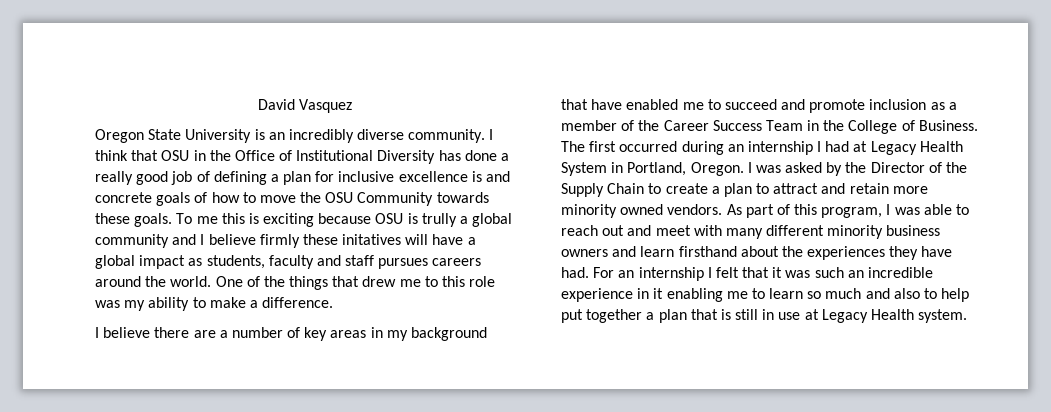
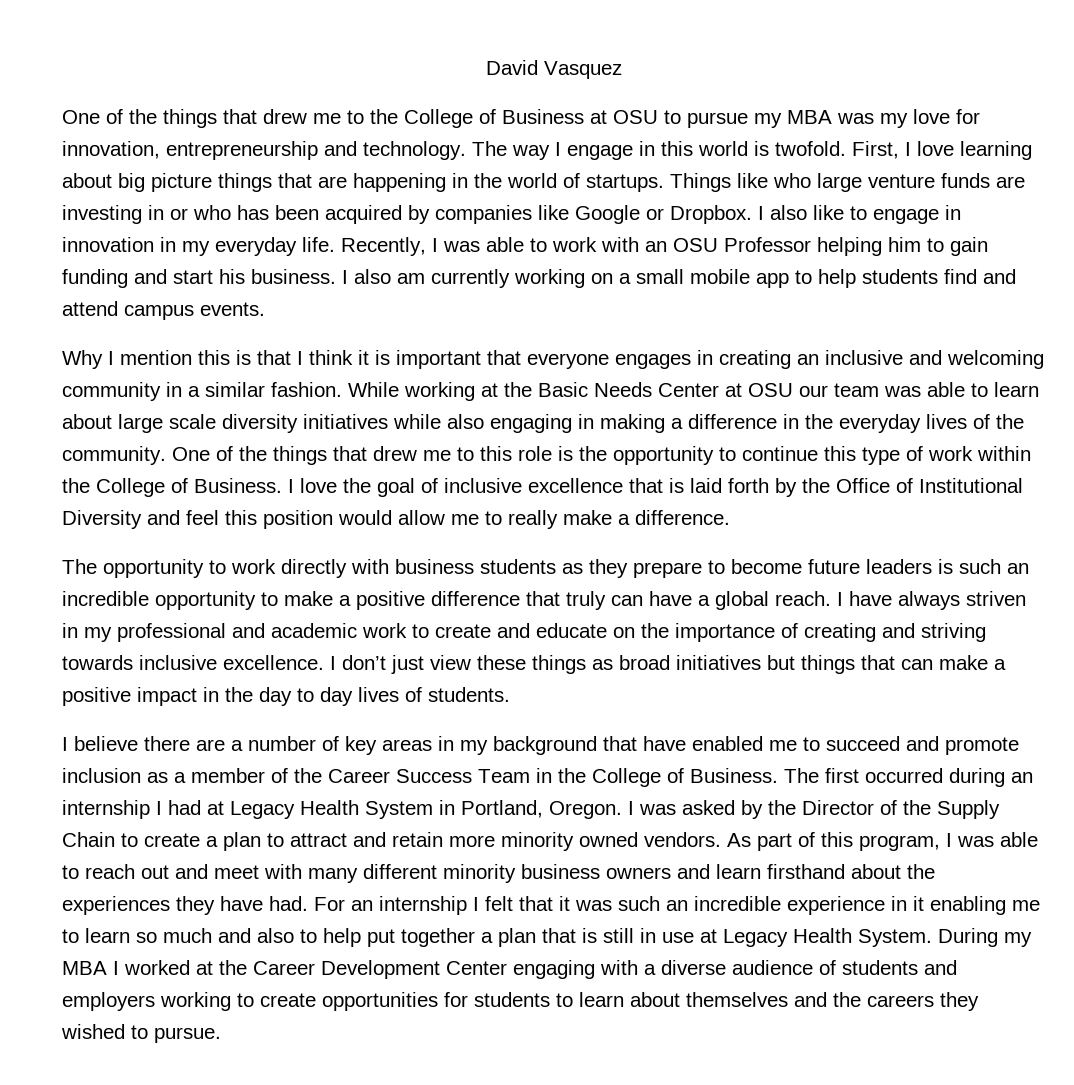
- Oregon State University is an incredibly diverse community. I think that OSU in the Office of Institutional Diversity has done a really good job of defining a plan for inclusive excellence is and concrete goals of how to move the OSU Community towards these goals. To me this is exciting because OSU is trully a global community and I believe firmly these initatives will have a global impact as students, faculty and staff pursues careers around the world.
+ One of the things that drew me to the College of Business at OSU to pursue my MBA was my love for innovation, entrepreneurship and technology. The way I engage in this world is twofold. First, I love learning about big picture things that are happening in the world of startups. Things like who large venture funds are investing in or who has been acquired by companies like Google or Dropbox. I also like to engage in innovation in my everyday life. Recently, I was able to work with an OSU Professor helping him to gain funding and start his business. I also am currently working on a small mobile app to help students find and attend campus events.
+ Why I mention this is that I think it is important that everyone engages in creating an inclusive and welcoming community in a similar fashion. While working at the Basic Needs Center at OSU our team was able to learn about large scale diversity initiatives while also engaging in making a difference in the everyday lives of the community.
- One of the things that drew me to this role was my ability to make a difference.
+ One of the things that drew me to this role is the opportunity to continue this type of work within the College of Business. I love the goal of inclusive excellence that is laid forth by the Office of Institutional Diversity and feel this position would allow me to really make a difference.
+ The opportunity to work directly with business students as they prepare to become future leaders is such an incredible opportunity to make a positive difference that truly can have a global reach. I have always striven in my professional and academic work to create and educate on the importance of creating and striving towards inclusive excellence. I don’t just view these things as broad initiatives but things that can make a positive impact in the day to day lives of students.
- For an internship I felt that it was such an incredible experience in it enabling me to learn so much and also to help put together a plan that is still in use at Legacy Health system.
+ For an internship I felt that it was such an incredible experience in it enabling me to learn so much and also to help put together a plan that is still in use at Legacy Health System. During my MBA I worked at the Career Development Center engaging with a diverse audience of students and employers working to create opportunities for students to learn about themselves and the careers they wished to pursue.

